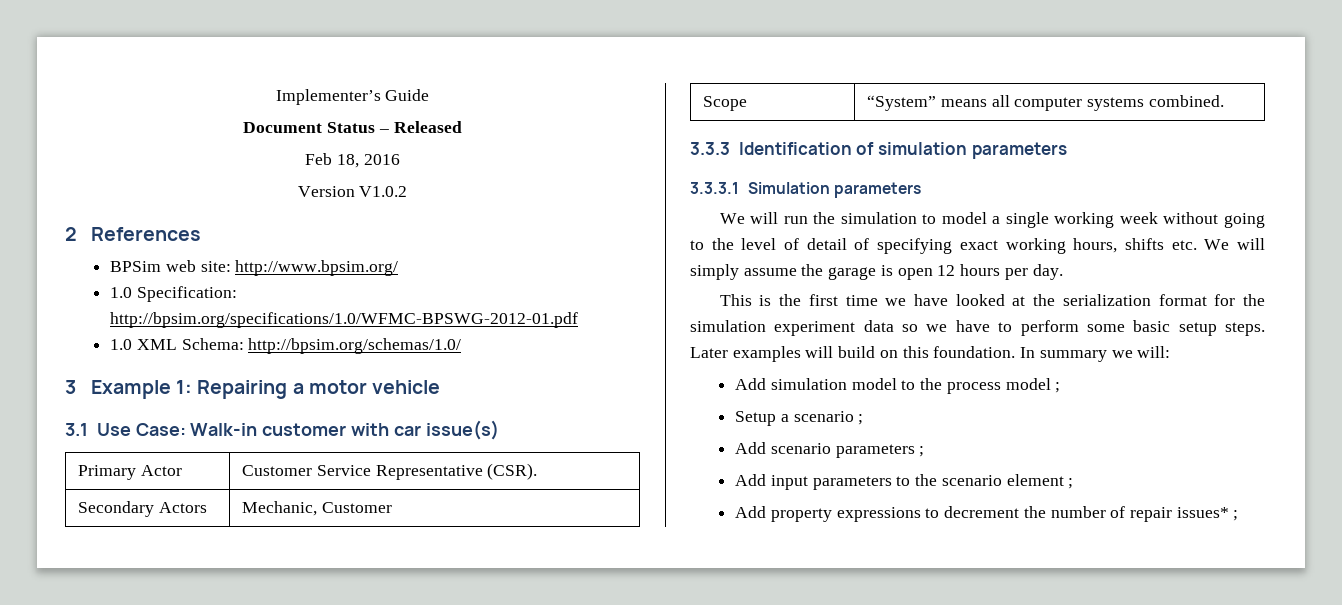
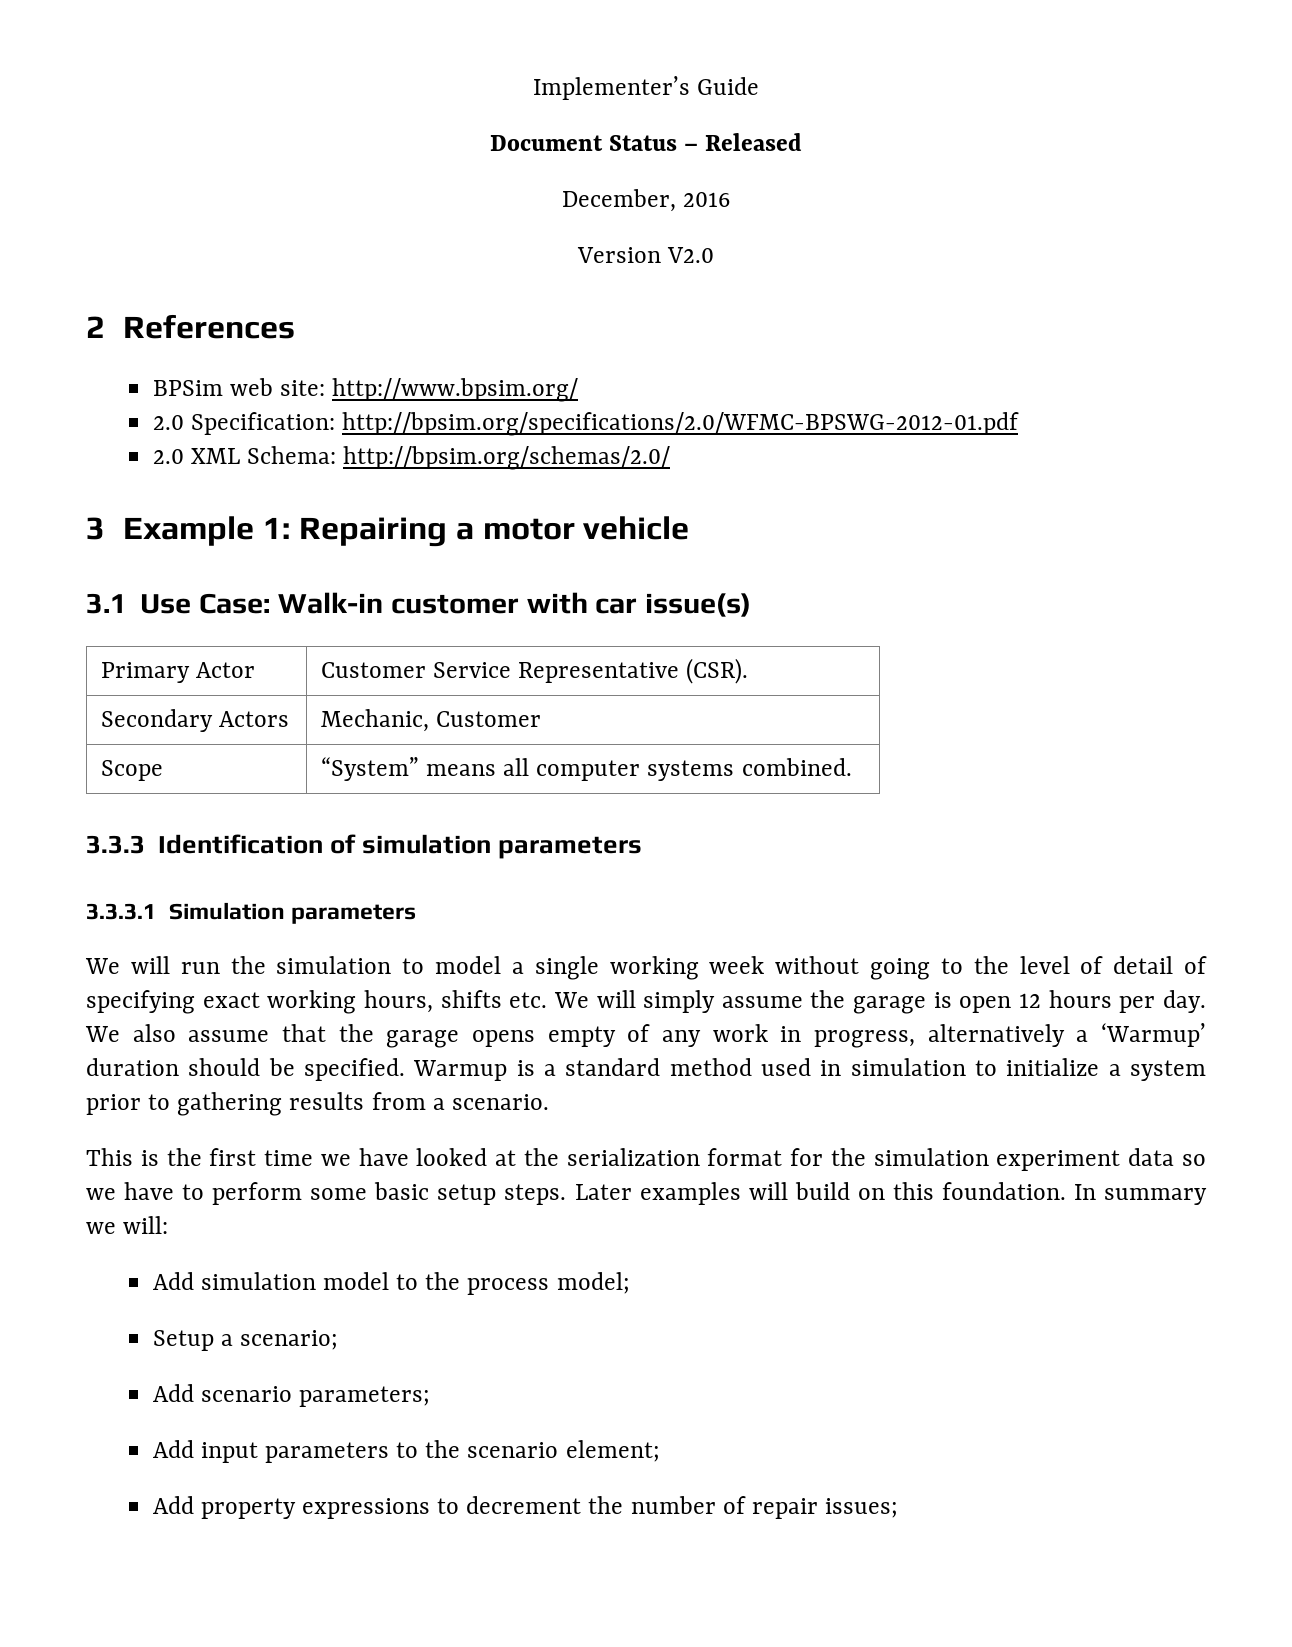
- Feb 18, 2016
+ December, 2016
- Version V1.0.2
+ Version V2.0
- 1.0 Specification: http://bpsim.org/specifications/1.0/WFMC-BPSWG-2012-01.pdf
- 1.0 XML Schema: http://bpsim.org/schemas/1.0/
+ 2.0 Specification: http://bpsim.org/specifications/2.0/WFMC-BPSWG-2012-01.pdf
+ 2.0 XML Schema: http://bpsim.org/schemas/2.0/
+ We also assume that the garage opens empty of any work in progress, alternatively a ‘Warmup’ duration should be specified. Warmup is a standard method used in simulation to initialize a system prior to gathering results from a scenario.
- Add simulation model to the process model ;
+ Add simulation model to the process model;
- Setup a scenario ;
+ Setup a scenario;
- Add scenario parameters ;
+ Add scenario parameters;
- Add input parameters to the scenario element ;
+ Add input parameters to the scenario element;
- Add property expressions to decrement the number of repair issues* ;
+ Add property expressions to decrement the number of repair issues;

